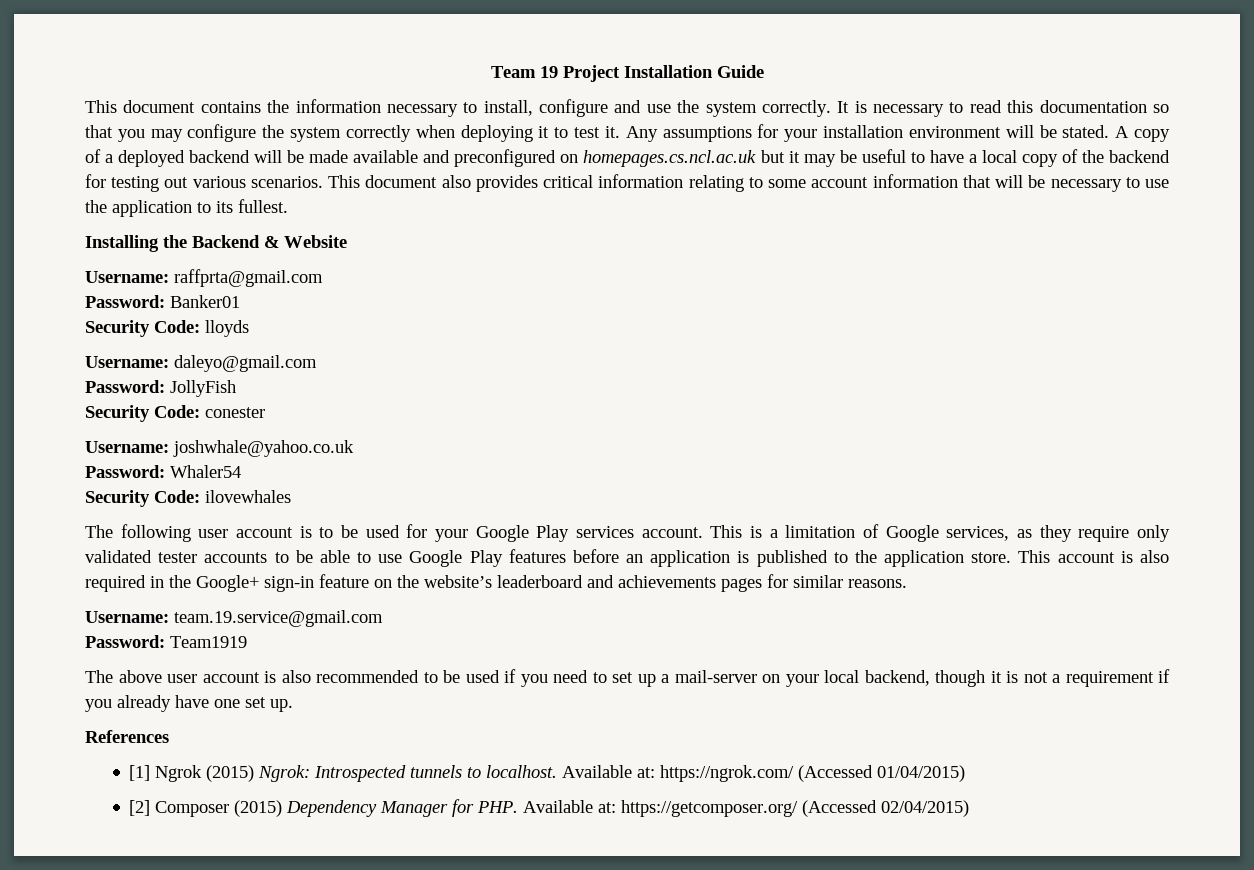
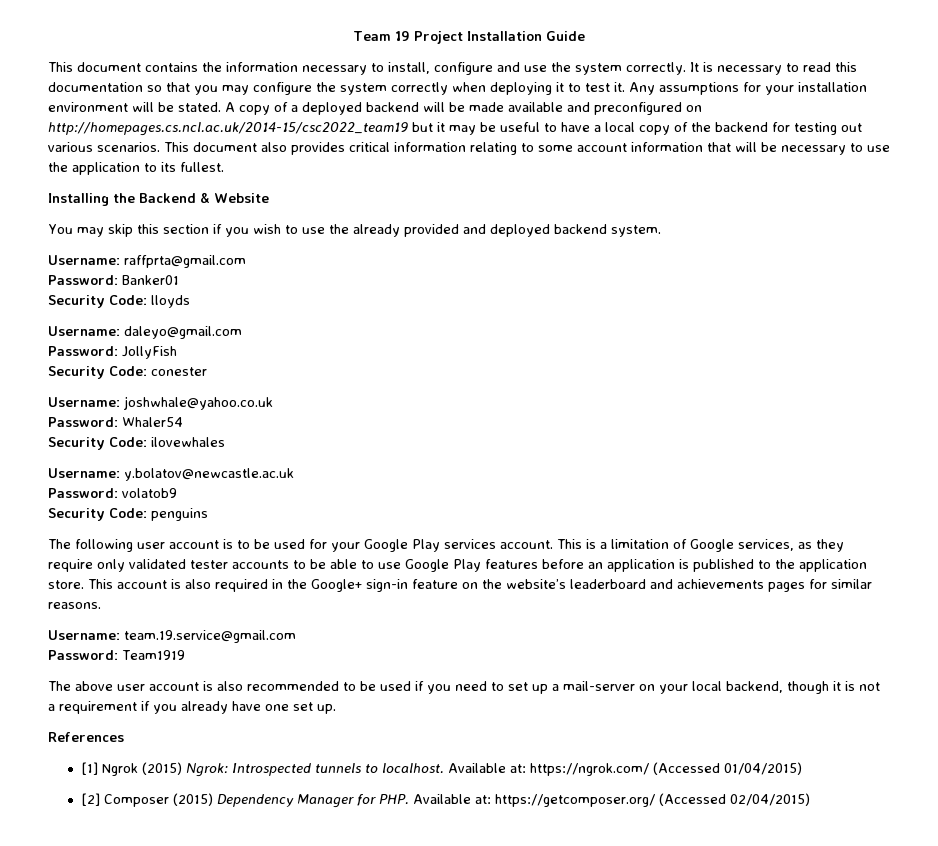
- A copy of a deployed backend will be made available and preconfigured on homepages.cs.ncl.ac.uk but it may be useful to have a local copy of the backend for testing out various scenarios.
+ A copy of a deployed backend will be made available and preconfigured on http://homepages.cs.ncl.ac.uk/2014-15/csc2022_team19 but it may be useful to have a local copy of the backend for testing out various scenarios.
+ You may skip this section if you wish to use the already provided and deployed backend system.
+ Username: y.bolatov@newcastle.ac.uk
+ Password: volatob9
+ Security Code: penguins

